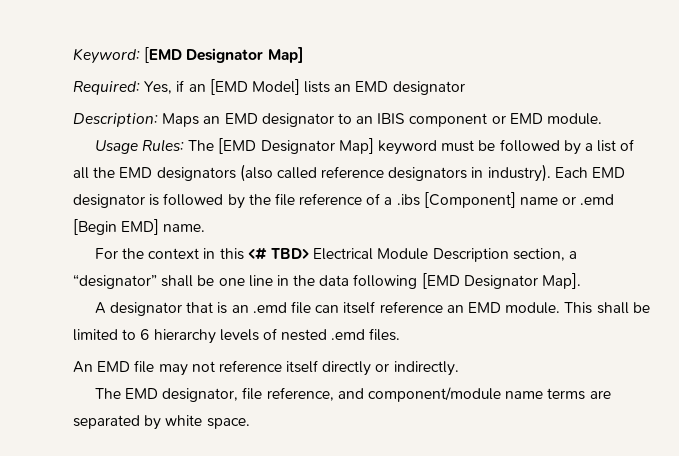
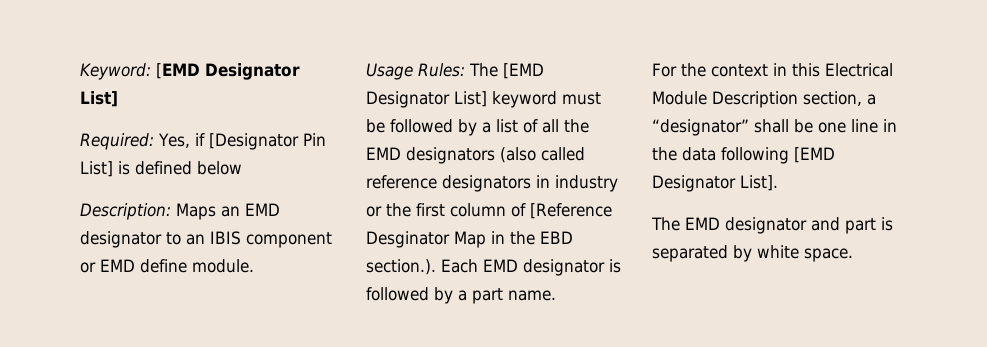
- Keyword: [EMD Designator Map]
+ Keyword: [EMD Designator List]
- Required: Yes, if an [EMD Model] lists an EMD designator
+ Required: Yes, if [Designator Pin List] is defined below
- Description: Maps an EMD designator to an IBIS component or EMD module.
+ Description: Maps an EMD designator to an IBIS component or EMD define module.
- Usage Rules: The [EMD Designator Map] keyword must be followed by a list of all the EMD designators (also called reference designators in industry). Each EMD designator is followed by the file reference of a .ibs [Component] name or .emd [Begin EMD] name.
+ Usage Rules: The [EMD Designator List] keyword must be followed by a list of all the EMD designators (also called reference designators in industry or the first column of [Reference Desginator Map in the EBD section.). Each EMD designator is followed by a part name.
- For the context in this <# TBD> Electrical Module Description section, a “designator” shall be one line in the data following [EMD Designator Map].
- A designator that is an .emd file can itself reference an EMD module. This shall be limited to 6 hierarchy levels of nested .emd files.
- An EMD file may not reference itself directly or indirectly.
- The EMD designator, file reference, and component/module name terms are separated by white space.
+ For the context in this Electrical Module Description section, a “designator” shall be one line in the data following [EMD Designator List].
+ The EMD designator and part is separated by white space.

